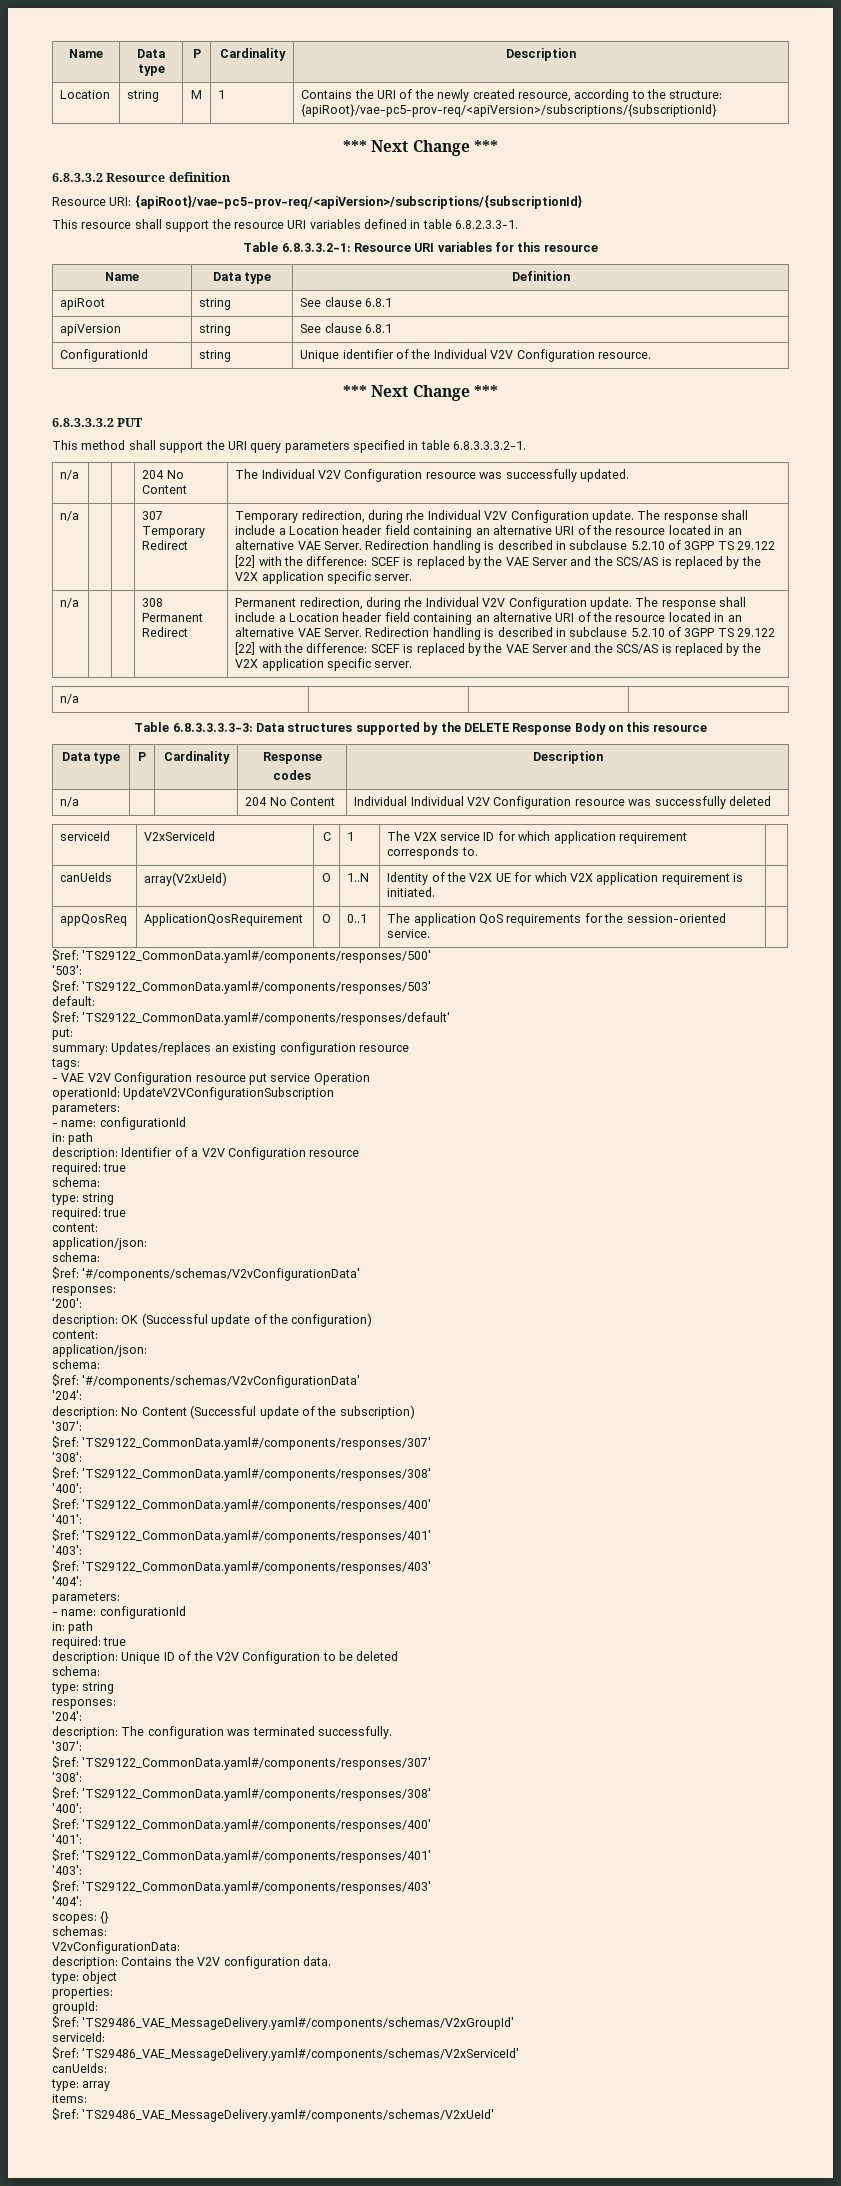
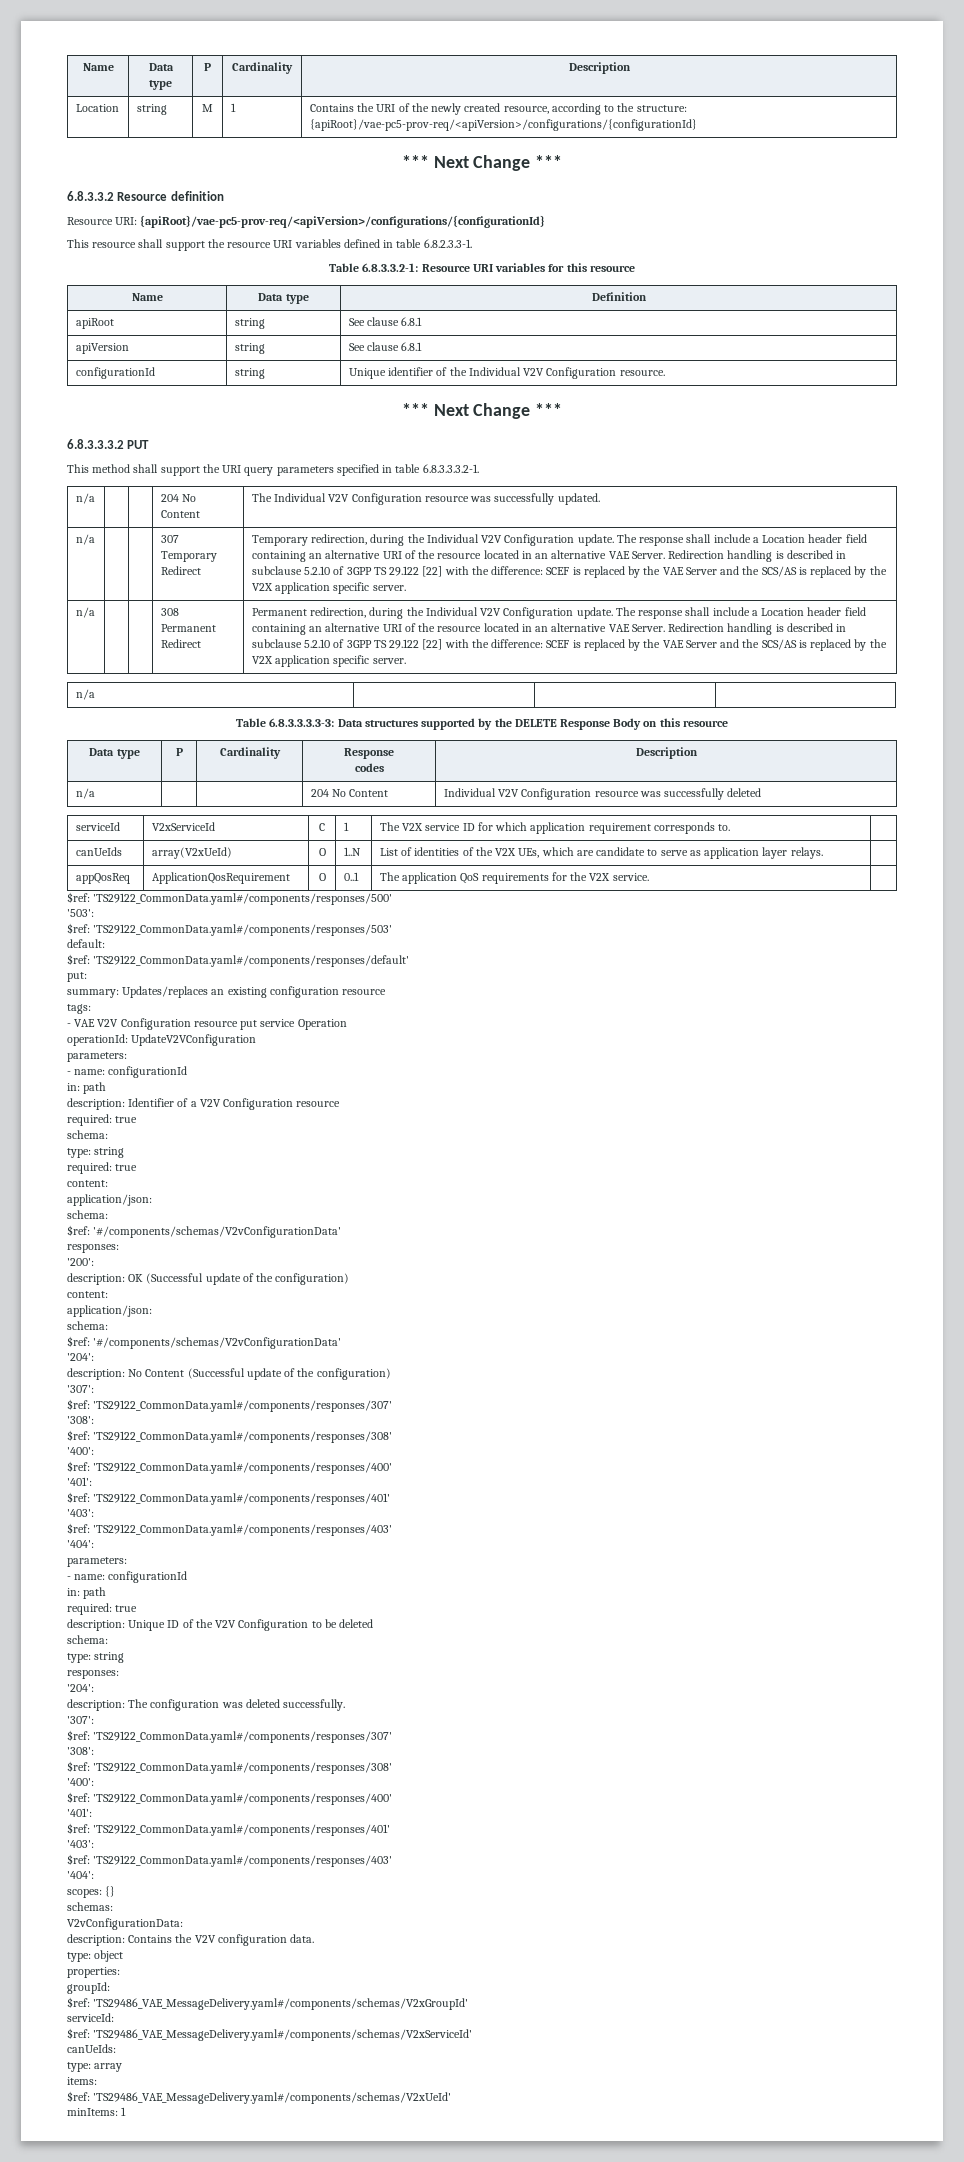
- Location | string | M | 1 | Contains the URI of the newly created resource, according to the structure: {apiRoot}/vae-pc5-prov-req/<apiVersion>/subscriptions/{subscriptionId}
+ Location | string | M | 1 | Contains the URI of the newly created resource, according to the structure: {apiRoot}/vae-pc5-prov-req/<apiVersion>/configurations/{configurationId}
- Resource URI: {apiRoot}/vae-pc5-prov-req/<apiVersion>/subscriptions/{subscriptionId}
+ Resource URI: {apiRoot}/vae-pc5-prov-req/<apiVersion>/configurations/{configurationId}
- ConfigurationId | string | Unique identifier of the Individual V2V Configuration resource.
+ configurationId | string | Unique identifier of the Individual V2V Configuration resource.
- Temporary redirection, during rhe Individual V2V Configuration update.
+ Temporary redirection, during the Individual V2V Configuration update.
- Permanent redirection, during rhe Individual V2V Configuration update.
+ Permanent redirection, during the Individual V2V Configuration update.
- n/a | | | 204 No Content | Individual Individual V2V Configuration resource was successfully deleted
+ n/a | | | 204 No Content | Individual V2V Configuration resource was successfully deleted
- canUeIds | array(V2xUeId) | O | 1..N | Identity of the V2X UE for which V2X application requirement is initiated. |
+ canUeIds | array(V2xUeId) | O | 1..N | List of identities of the V2X UEs, which are candidate to serve as application layer relays. |
- appQosReq | ApplicationQosRequirement | O | 0..1 | The application QoS requirements for the session-oriented service. |
+ appQosReq | ApplicationQosRequirement | O | 0..1 | The application QoS requirements for the V2X service. |
- operationId: UpdateV2VConfigurationSubscription
+ operationId: UpdateV2VConfiguration
- description: No Content (Successful update of the subscription)
+ description: No Content (Successful update of the configuration)
- description: The configuration was terminated successfully.
+ description: The configuration was deleted successfully.
+ minItems: 1

